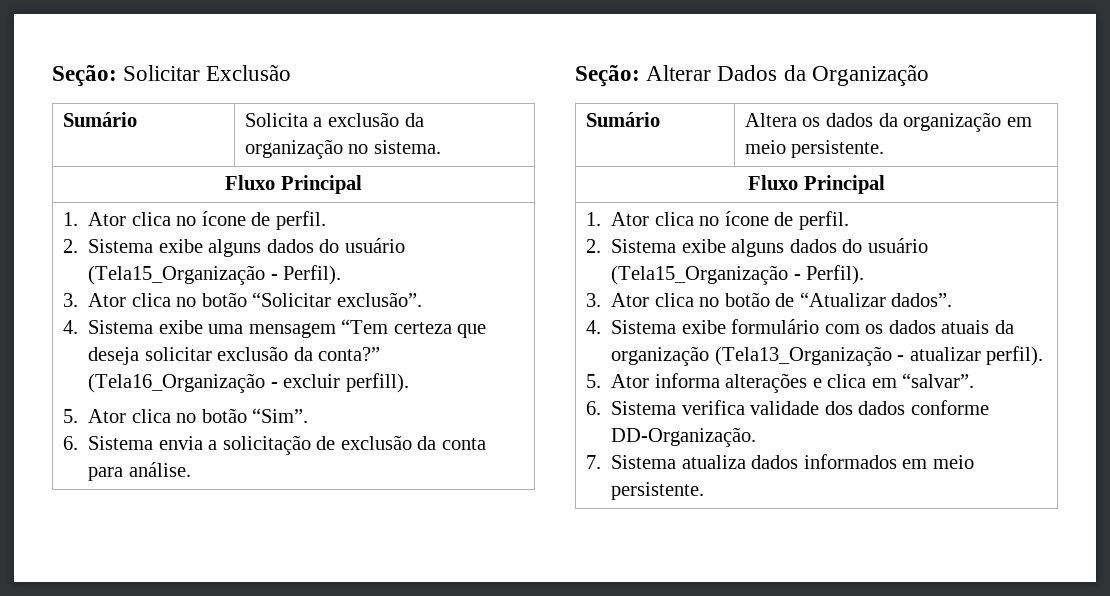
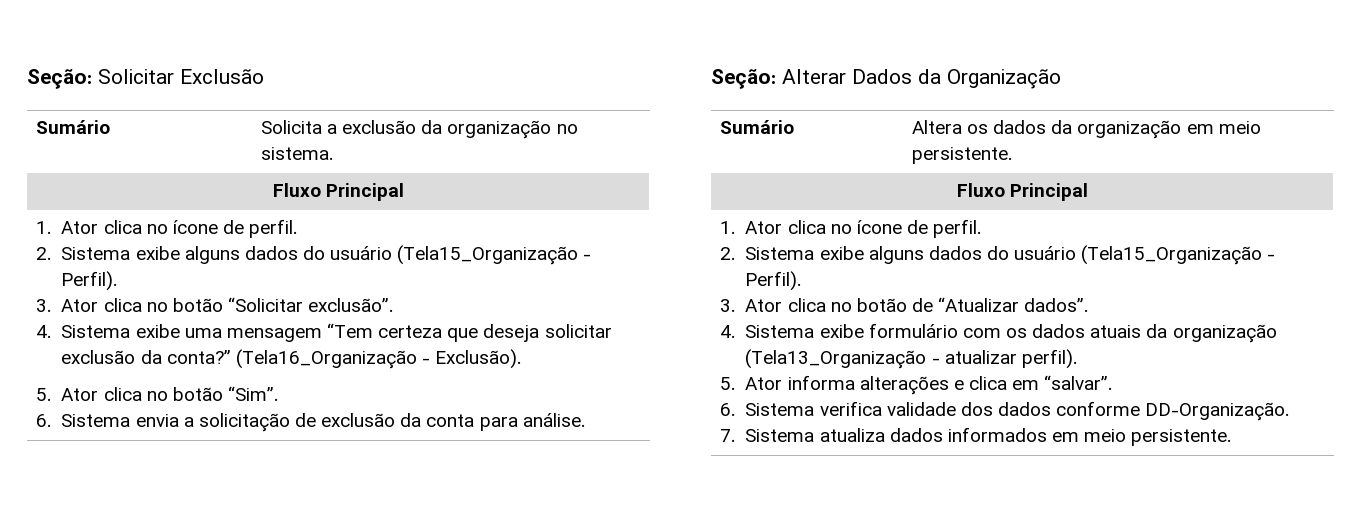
- (Tela16_Organização - excluir perfill).
+ (Tela16_Organização - Exclusão).

